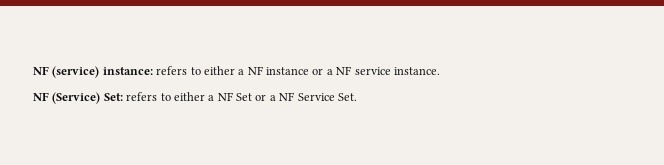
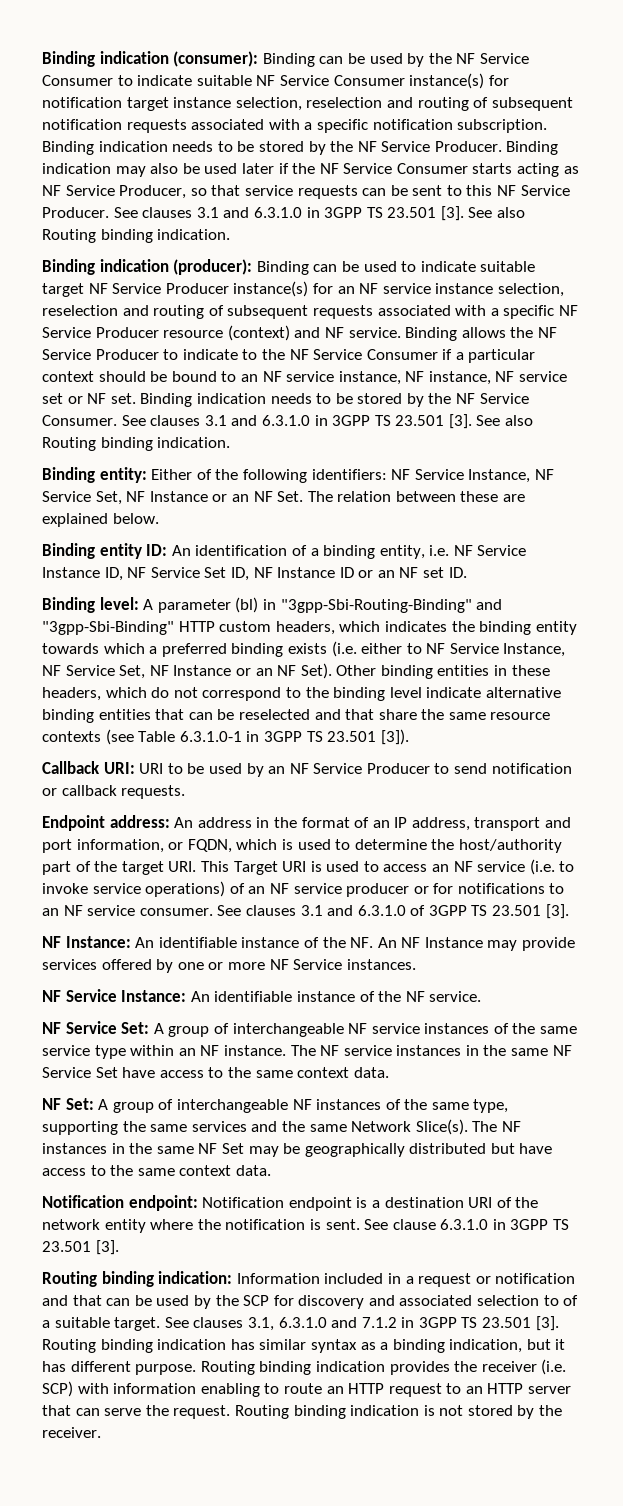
- NF (service) instance: refers to either a NF instance or a NF service instance.
- NF (Service) Set: refers to either a NF Set or a NF Service Set.
+ Binding indication (consumer): Binding can be used by the NF Service Consumer to indicate suitable NF Service Consumer instance(s) for notification target instance selection, reselection and routing of subsequent notification requests associated with a specific notification subscription. Binding indication needs to be stored by the NF Service Producer. Binding indication may also be used later if the NF Service Consumer starts acting as NF Service Producer, so that service requests can be sent to this NF Service Producer. See clauses 3.1 and 6.3.1.0 in 3GPP TS 23.501 [3]. See also Routing binding indication.
+ Binding indication (producer): Binding can be used to indicate suitable target NF Service Producer instance(s) for an NF service instance selection, reselection and routing of subsequent requests associated with a specific NF Service Producer resource (context) and NF service. Binding allows the NF Service Producer to indicate to the NF Service Consumer if a particular context should be bound to an NF service instance, NF instance, NF service set or NF set. Binding indication needs to be stored by the NF Service Consumer. See clauses 3.1 and 6.3.1.0 in 3GPP TS 23.501 [3]. See also Routing binding indication.
+ Binding entity: Either of the following identifiers: NF Service Instance, NF Service Set, NF Instance or an NF Set. The relation between these are explained below.
+ Binding entity ID: An identification of a binding entity, i.e. NF Service Instance ID, NF Service Set ID, NF Instance ID or an NF set ID.
+ Binding level: A parameter (bl) in "3gpp-Sbi-Routing-Binding" and "3gpp-Sbi-Binding" HTTP custom headers, which indicates the binding entity towards which a preferred binding exists (i.e. either to NF Service Instance, NF Service Set, NF Instance or an NF Set). Other binding entities in these headers, which do not correspond to the binding level indicate alternative binding entities that can be reselected and that share the same resource contexts (see Table 6.3.1.0-1 in 3GPP TS 23.501 [3]).
+ Callback URI: URI to be used by an NF Service Producer to send notification or callback requests.
+ Endpoint address: An address in the format of an IP address, transport and port information, or FQDN, which is used to determine the host/authority part of the target URI. This Target URI is used to access an NF service (i.e. to invoke service operations) of an NF service producer or for notifications to an NF service consumer. See clauses 3.1 and 6.3.1.0 of 3GPP TS 23.501 [3].
+ NF Instance: An identifiable instance of the NF. An NF Instance may provide services offered by one or more NF Service instances.
+ NF Service Instance: An identifiable instance of the NF service.
+ NF Service Set: A group of interchangeable NF service instances of the same service type within an NF instance. The NF service instances in the same NF Service Set have access to the same context data.
+ NF Set: A group of interchangeable NF instances of the same type, supporting the same services and the same Network Slice(s). The NF instances in the same NF Set may be geographically distributed but have access to the same context data.
+ Notification endpoint: Notification endpoint is a destination URI of the network entity where the notification is sent. See clause 6.3.1.0 in 3GPP TS 23.501 [3].
+ Routing binding indication: Information included in a request or notification and that can be used by the SCP for discovery and associated selection to of a suitable target. See clauses 3.1, 6.3.1.0 and 7.1.2 in 3GPP TS 23.501 [3]. Routing binding indication has similar syntax as a binding indication, but it has different purpose. Routing binding indication provides the receiver (i.e. SCP) with information enabling to route an HTTP request to an HTTP server that can serve the request. Routing binding indication is not stored by the receiver.

